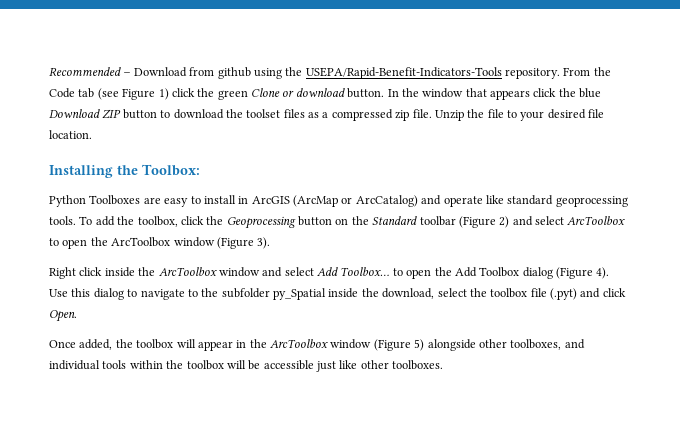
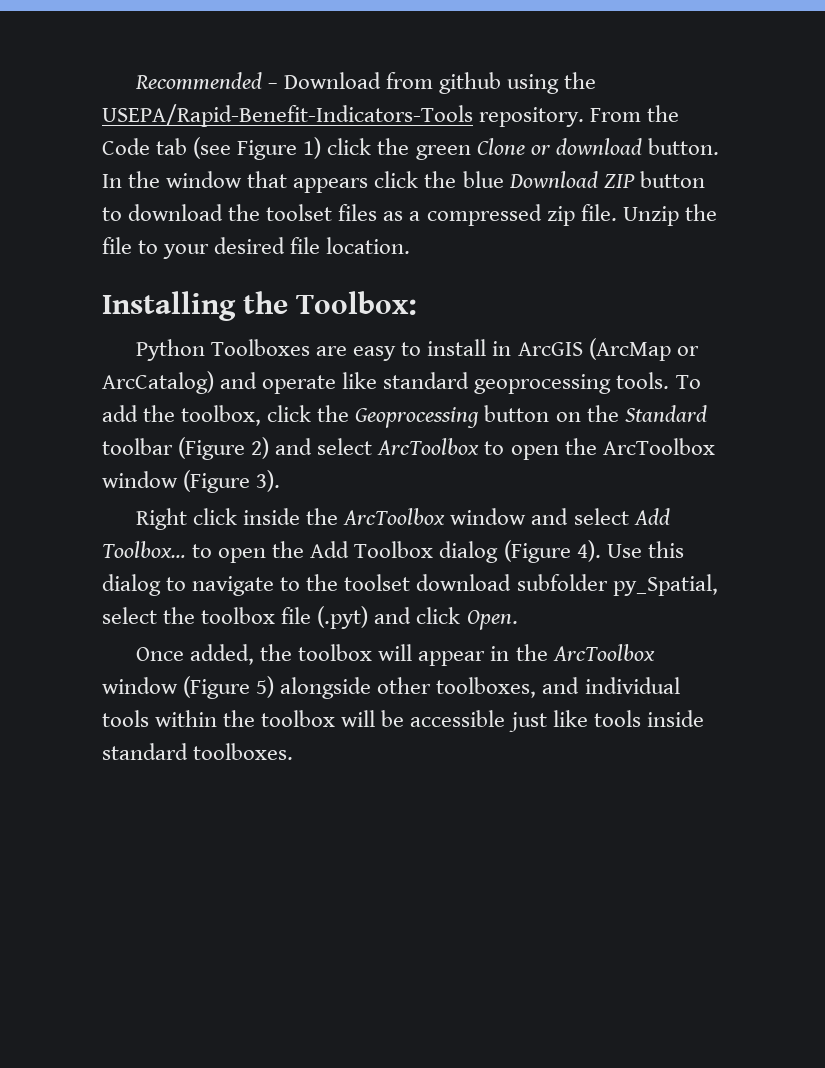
- Use this dialog to navigate to the subfolder py_Spatial inside the download, select the toolbox file (.pyt) and click Open.
+ Use this dialog to navigate to the toolset download subfolder py_Spatial, select the toolbox file (.pyt) and click Open.
- Once added, the toolbox will appear in the ArcToolbox window (Figure 5) alongside other toolboxes, and individual tools within the toolbox will be accessible just like other toolboxes.
+ Once added, the toolbox will appear in the ArcToolbox window (Figure 5) alongside other toolboxes, and individual tools within the toolbox will be accessible just like tools inside standard toolboxes.

